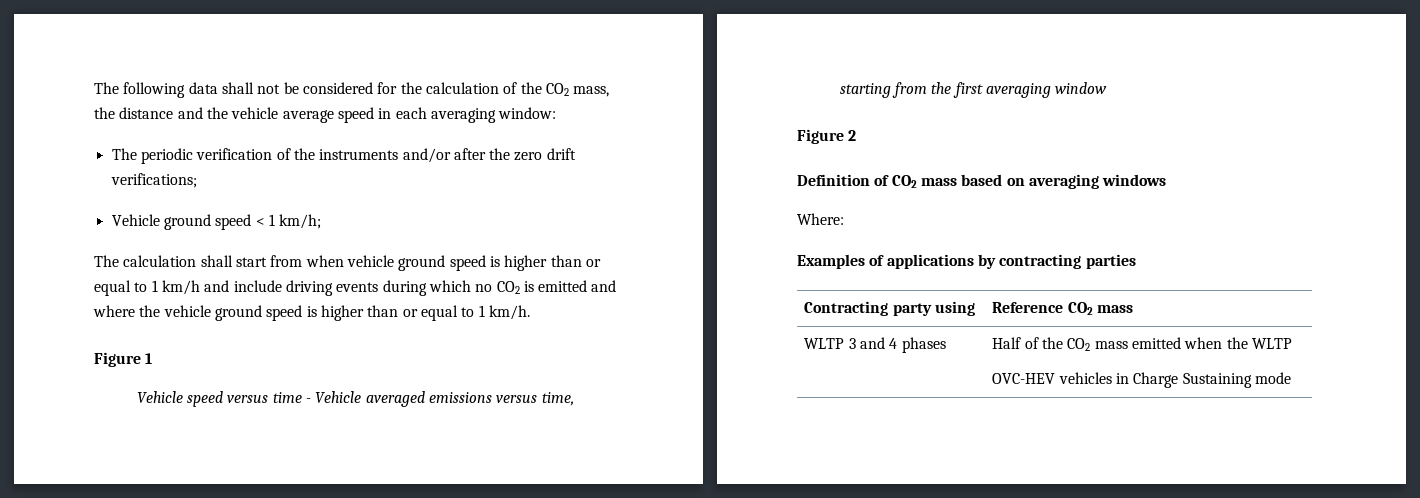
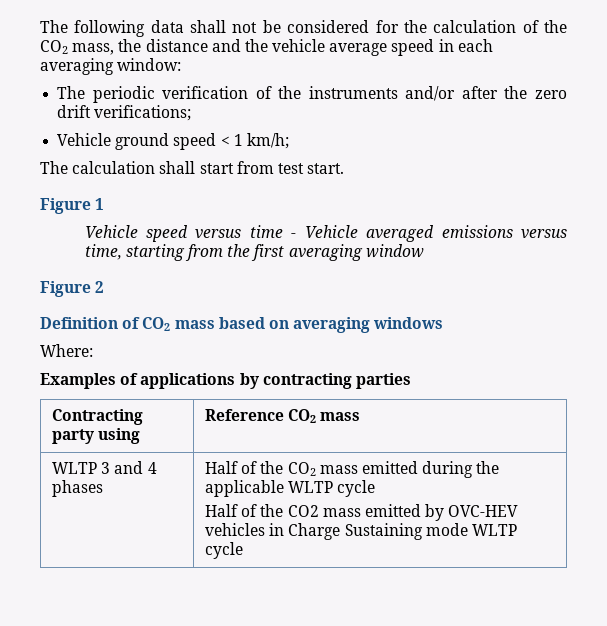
- The calculation shall start from when vehicle ground speed is higher than or equal to 1 km/h and include driving events during which no CO2 is emitted and where the vehicle ground speed is higher than or equal to 1 km/h.
+ The calculation shall start from test start.
- WLTP 3 and 4 phases | Half of the CO2 mass emitted when the WLTP
- OVC-HEV vehicles in Charge Sustaining mode
+ WLTP 3 and 4 phases | Half of the CO2 mass emitted during the applicable WLTP cycle
+ Half of the CO2 mass emitted by OVC-HEV vehicles in Charge Sustaining mode WLTP cycle

